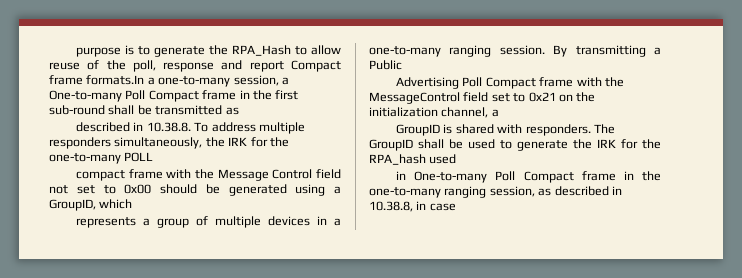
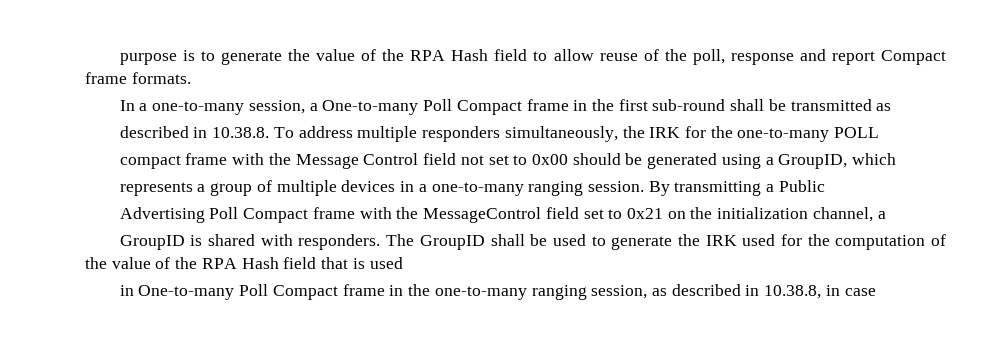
- purpose is to generate the RPA_Hash to allow reuse of the poll, response and report Compact frame formats.In a one-to-many session, a One-to-many Poll Compact frame in the first sub-round shall be transmitted as
+ purpose is to generate the value of the RPA Hash field to allow reuse of the poll, response and report Compact frame formats.
+ In a one-to-many session, a One-to-many Poll Compact frame in the first sub-round shall be transmitted as
- The GroupID shall be used to generate the IRK for the RPA_hash used
+ The GroupID shall be used to generate the IRK used for the computation of the value of the RPA Hash field that is used

